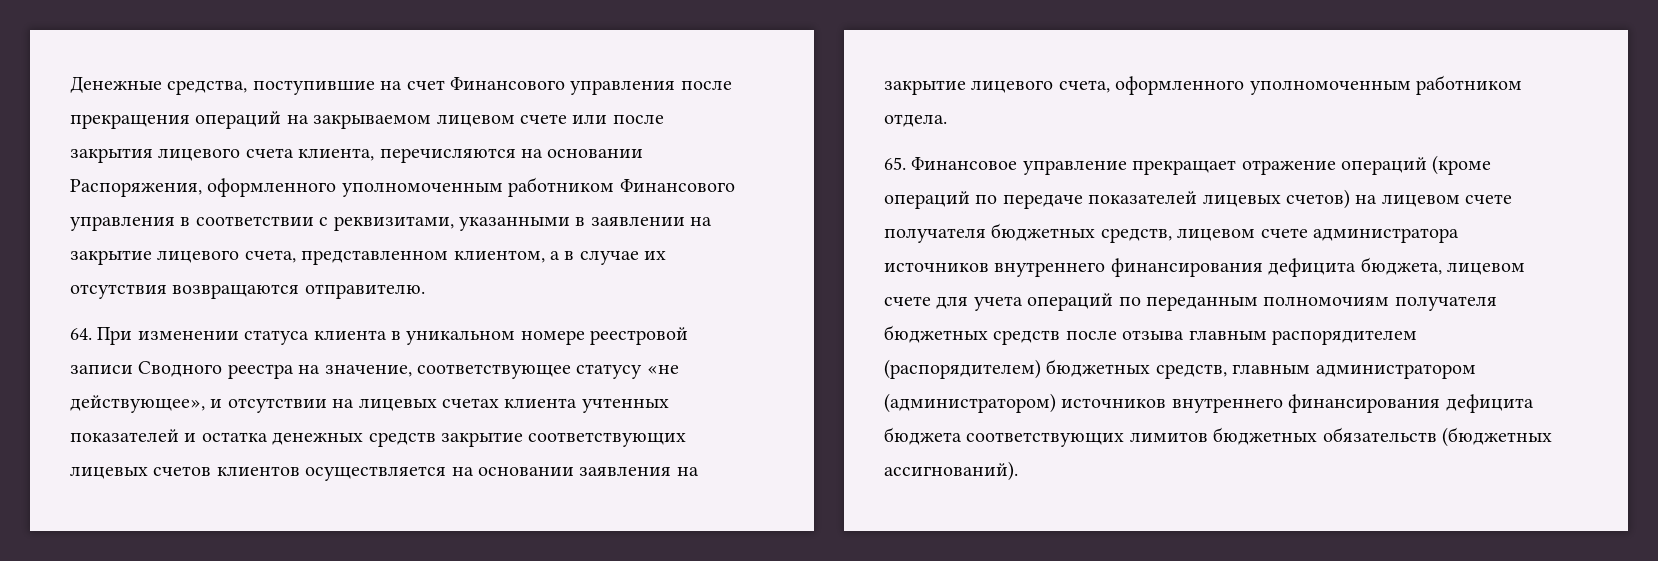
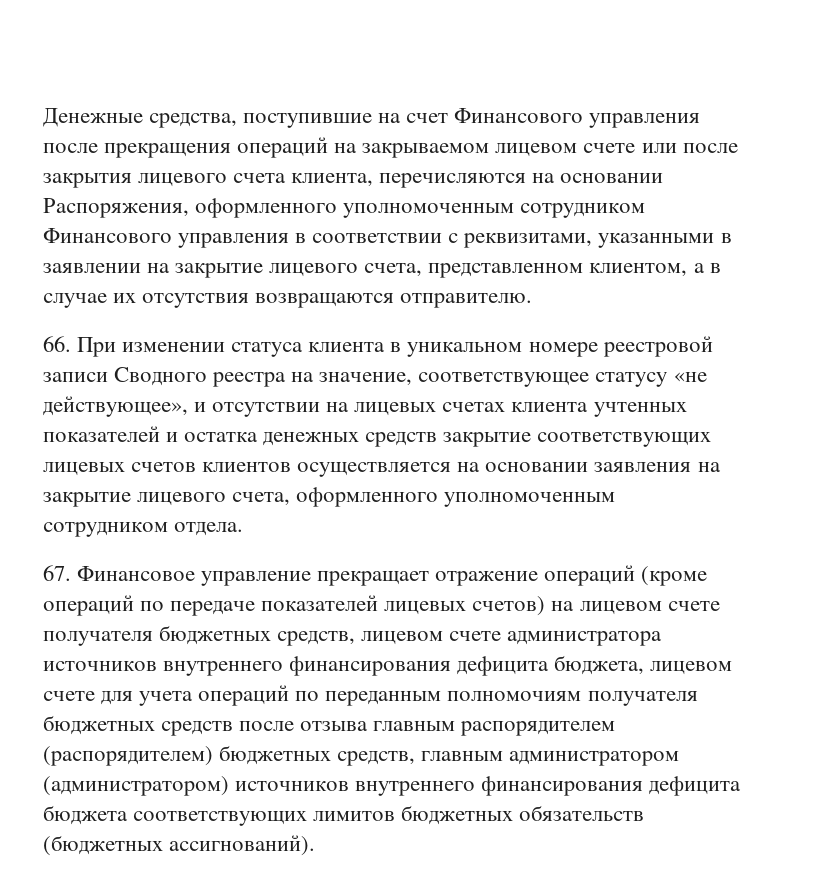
- Денежные средства, поступившие на счет Финансового управления после прекращения операций на закрываемом лицевом счете или после закрытия лицевого счета клиента, перечисляются на основании Распоряжения, оформленного уполномоченным работником Финансового управления в соответствии с реквизитами, указанными в заявлении на закрытие лицевого счета, представленном клиентом, а в случае их отсутствия возвращаются отправителю.
+ Денежные средства, поступившие на счет Финансового управления после прекращения операций на закрываемом лицевом счете или после закрытия лицевого счета клиента, перечисляются на основании Распоряжения, оформленного уполномоченным сотрудником Финансового управления в соответствии с реквизитами, указанными в заявлении на закрытие лицевого счета, представленном клиентом, а в случае их отсутствия возвращаются отправителю.
- 64. При изменении статуса клиента в уникальном номере реестровой записи Сводного реестра на значение, соответствующее статусу «не действующее», и отсутствии на лицевых счетах клиента учтенных показателей и остатка денежных средств закрытие соответствующих лицевых счетов клиентов осуществляется на основании заявления на закрытие лицевого счета, оформленного уполномоченным работником отдела.
+ 66. При изменении статуса клиента в уникальном номере реестровой записи Сводного реестра на значение, соответствующее статусу «не действующее», и отсутствии на лицевых счетах клиента учтенных показателей и остатка денежных средств закрытие соответствующих лицевых счетов клиентов осуществляется на основании заявления на закрытие лицевого счета, оформленного уполномоченным сотрудником отдела.
- 65. Финансовое управление прекращает отражение операций (кроме операций по передаче показателей лицевых счетов) на лицевом счете получателя бюджетных средств, лицевом счете администратора источников внутреннего финансирования дефицита бюджета, лицевом счете для учета операций по переданным полномочиям получателя бюджетных средств после отзыва главным распорядителем (распорядителем) бюджетных средств, главным администратором (администратором) источников внутреннего финансирования дефицита бюджета соответствующих лимитов бюджетных обязательств (бюджетных ассигнований).
+ 67. Финансовое управление прекращает отражение операций (кроме операций по передаче показателей лицевых счетов) на лицевом счете получателя бюджетных средств, лицевом счете администратора источников внутреннего финансирования дефицита бюджета, лицевом счете для учета операций по переданным полномочиям получателя бюджетных средств после отзыва главным распорядителем (распорядителем) бюджетных средств, главным администратором (администратором) источников внутреннего финансирования дефицита бюджета соответствующих лимитов бюджетных обязательств (бюджетных ассигнований).

